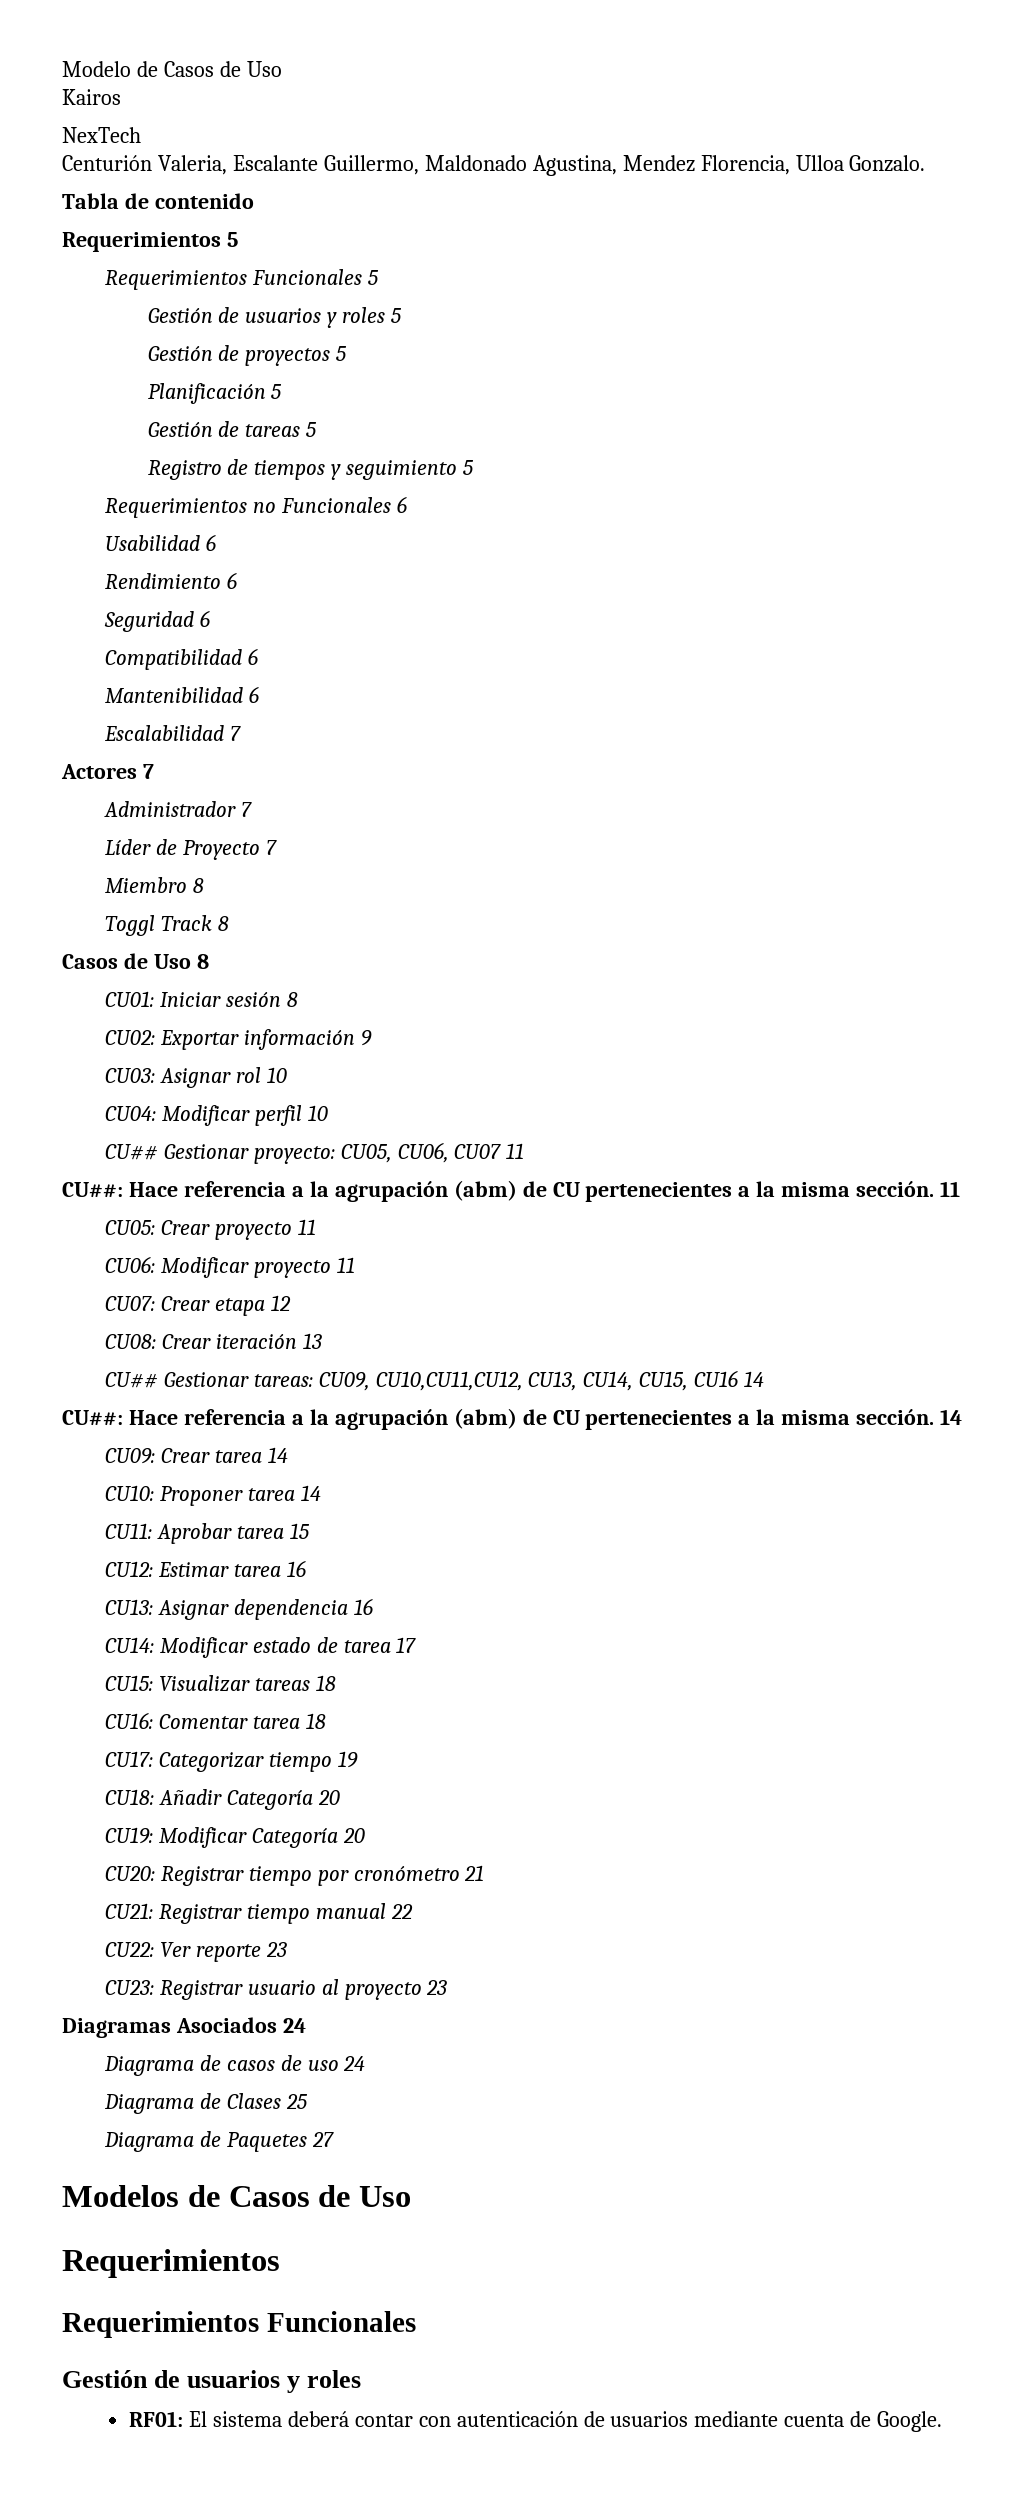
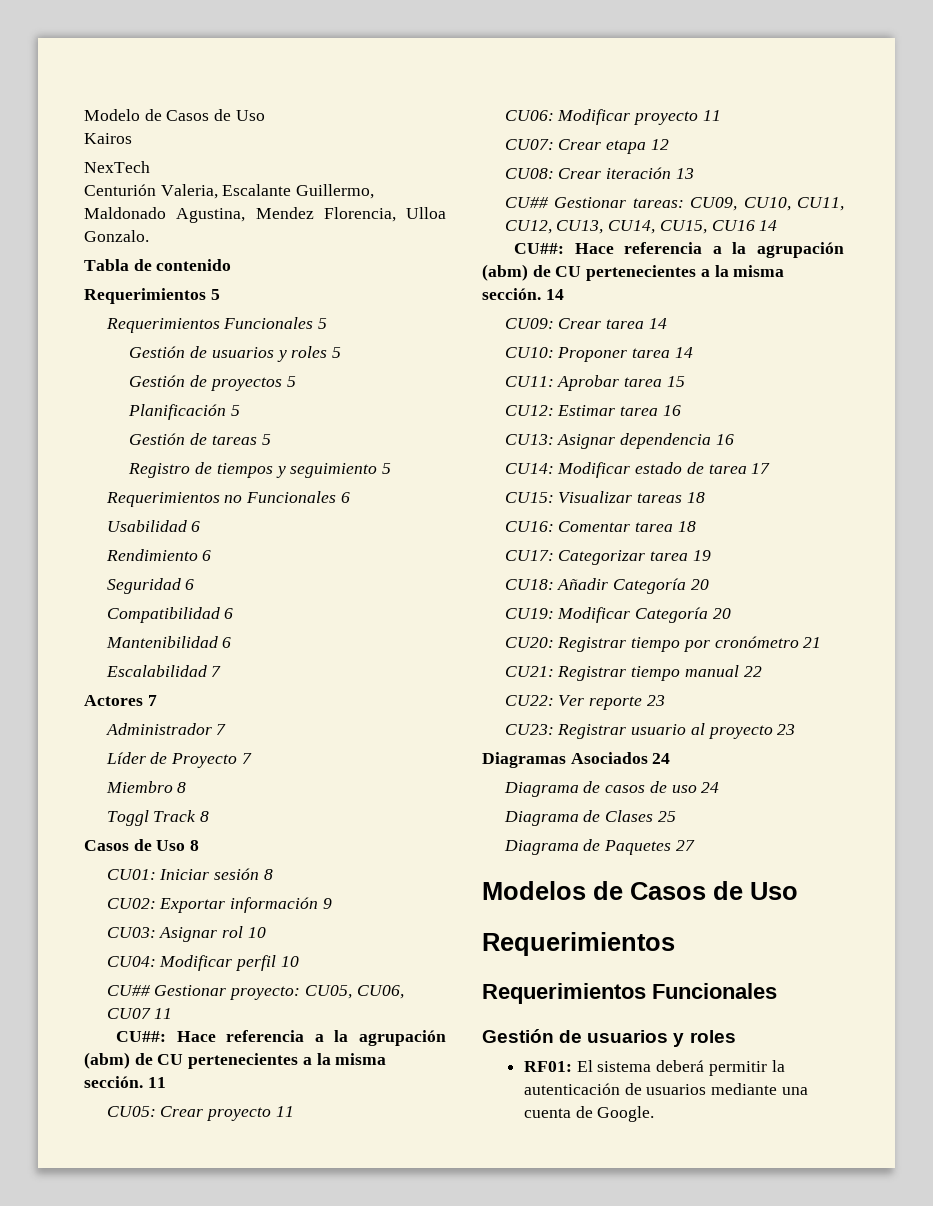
- CU## Gestionar tareas: CU09, CU10,CU11,CU12, CU13, CU14, CU15, CU16 14
+ CU## Gestionar tareas: CU09, CU10, CU11, CU12, CU13, CU14, CU15, CU16 14
- CU17: Categorizar tiempo 19
+ CU17: Categorizar tarea 19
- RF01: El sistema deberá contar con autenticación de usuarios mediante cuenta de Google.
+ RF01: El sistema deberá permitir la autenticación de usuarios mediante una cuenta de Google.

